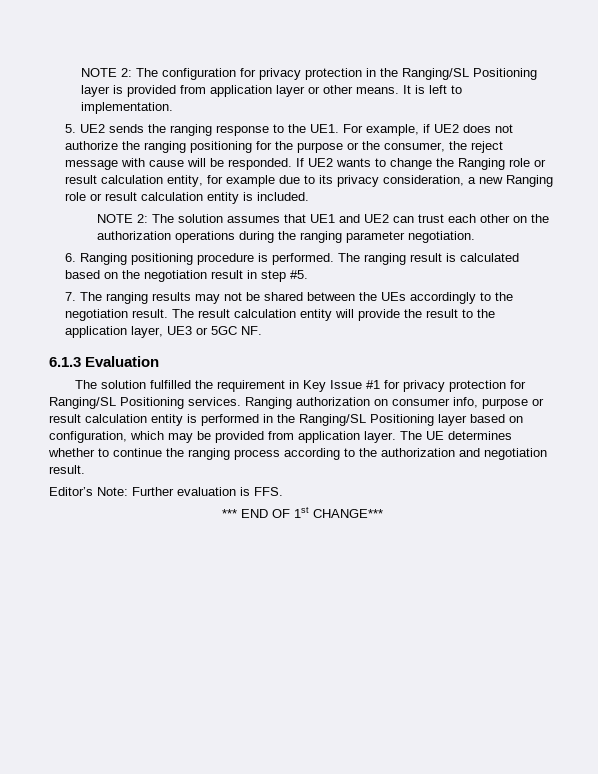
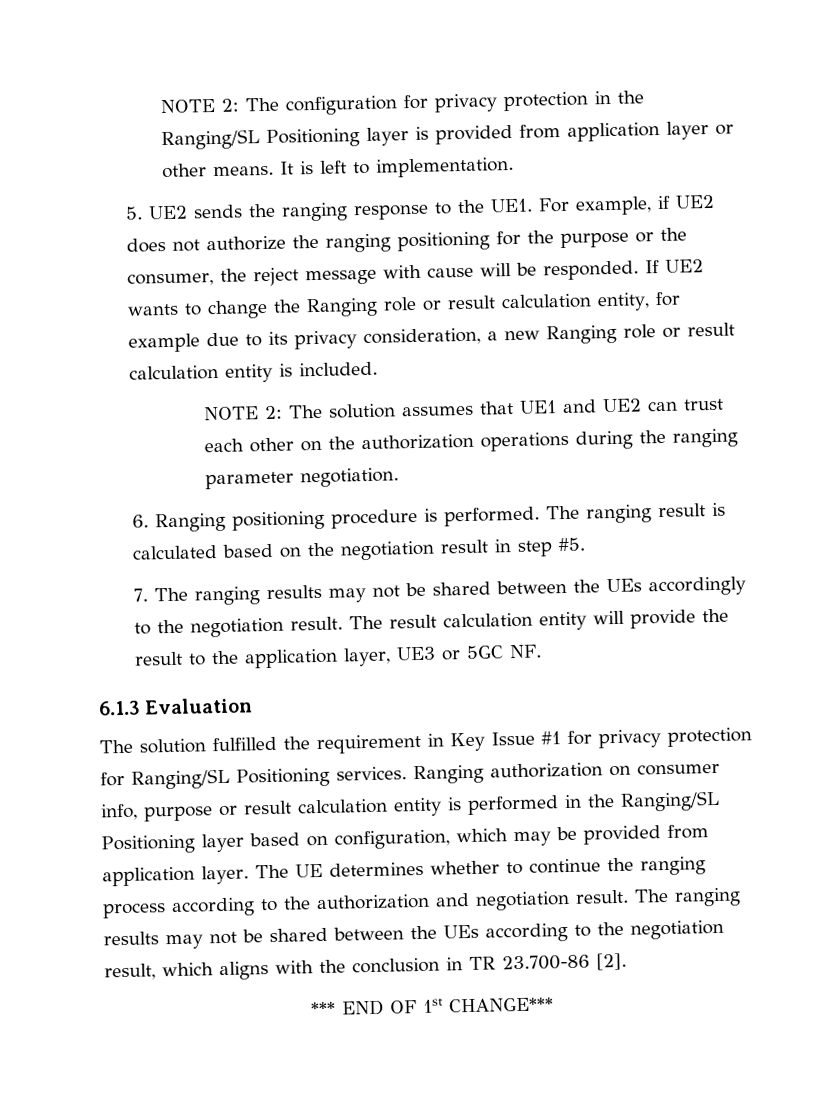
- The UE determines whether to continue the ranging process according to the authorization and negotiation result.
- Editor’s Note: Further evaluation is FFS.
+ The UE determines whether to continue the ranging process according to the authorization and negotiation result. The ranging results may not be shared between the UEs according to the negotiation result, which aligns with the conclusion in TR 23.700-86 [2].

